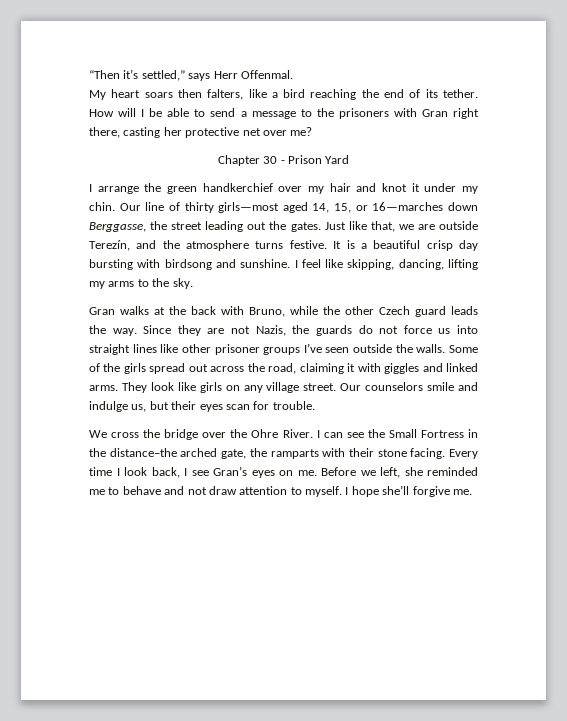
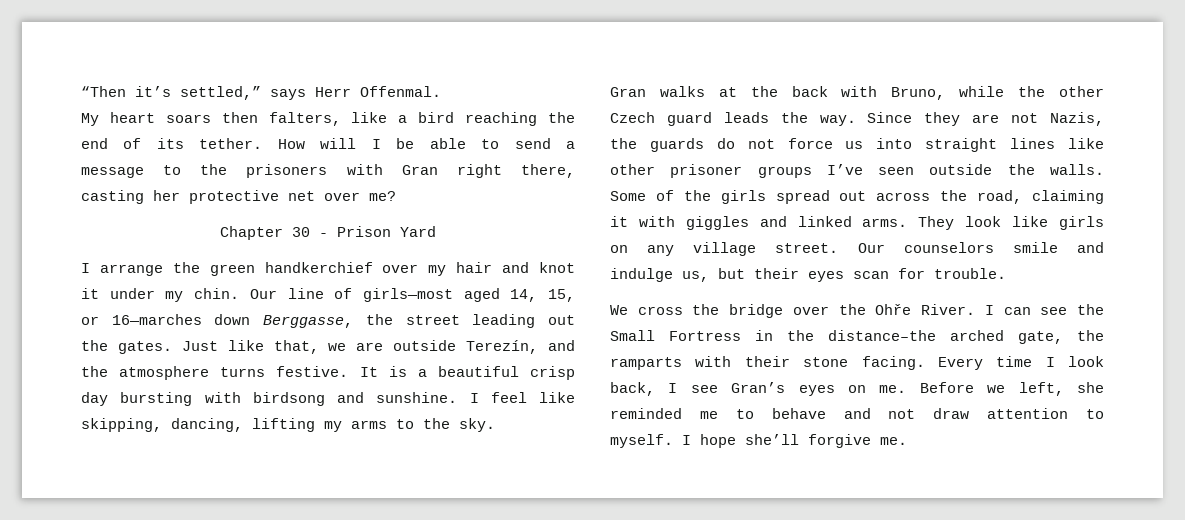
- Our line of thirty girls—most aged 14, 15, or 16—marches down Berggasse, the street leading out the gates.
+ Our line of girls—most aged 14, 15, or 16—marches down Berggasse, the street leading out the gates.
- We cross the bridge over the Ohre River.
+ We cross the bridge over the Ohře River.

